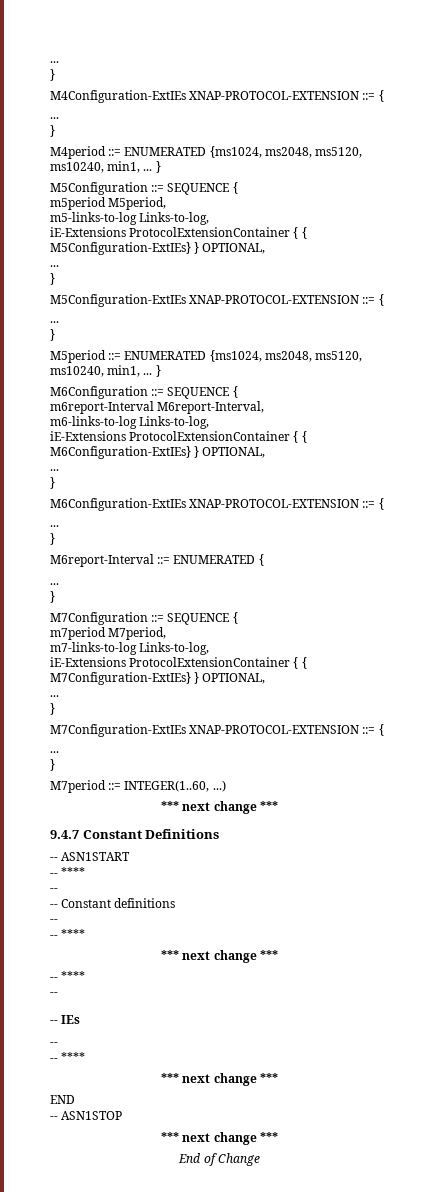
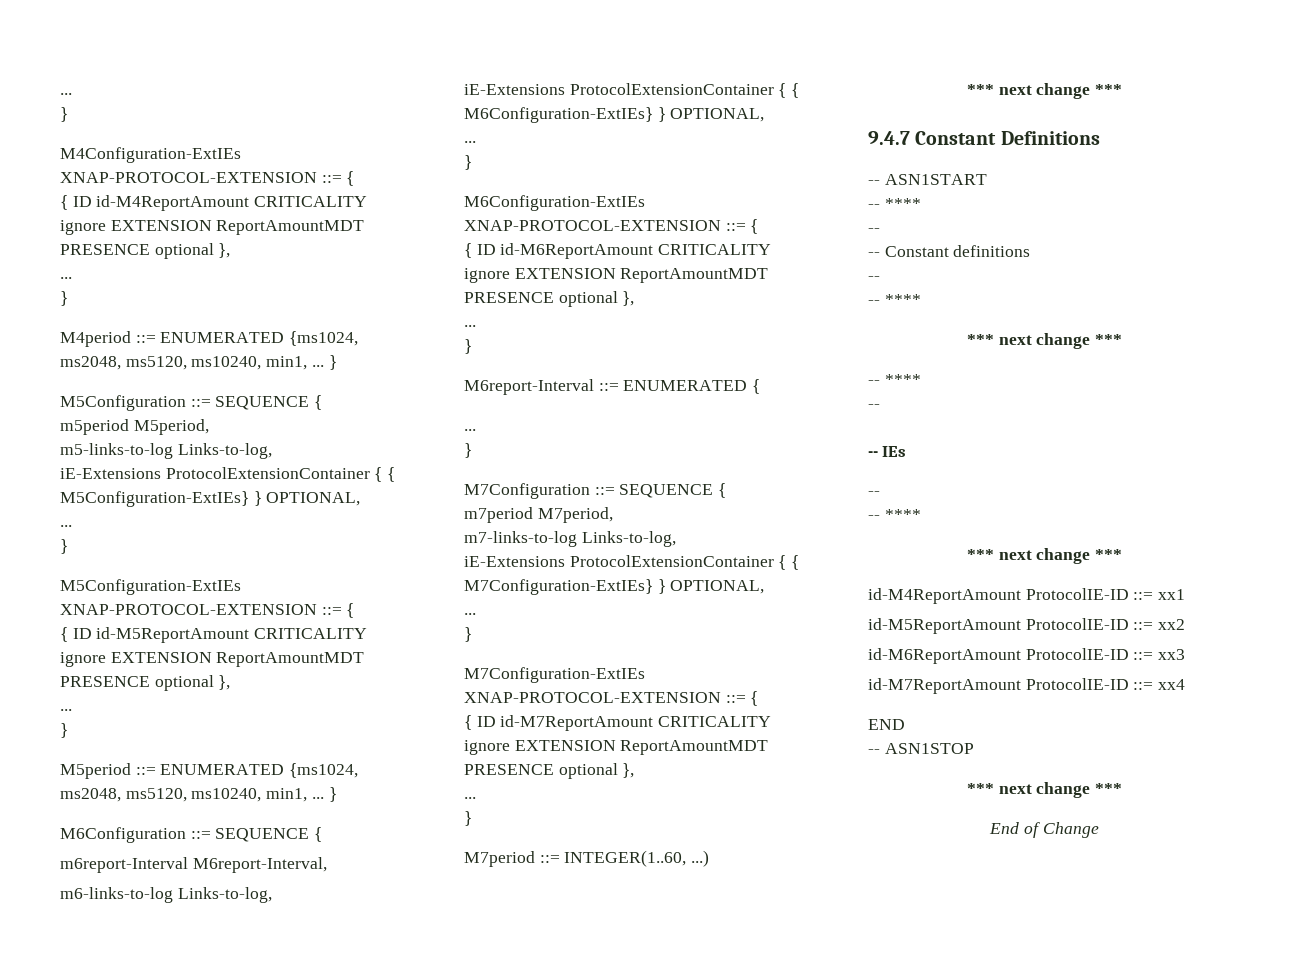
+ { ID id-M4ReportAmount CRITICALITY ignore EXTENSION ReportAmountMDT PRESENCE optional },
+ { ID id-M5ReportAmount CRITICALITY ignore EXTENSION ReportAmountMDT PRESENCE optional },
+ { ID id-M6ReportAmount CRITICALITY ignore EXTENSION ReportAmountMDT PRESENCE optional },
+ { ID id-M7ReportAmount CRITICALITY ignore EXTENSION ReportAmountMDT PRESENCE optional },
+ id-M4ReportAmount ProtocolIE-ID ::= xx1
+ id-M5ReportAmount ProtocolIE-ID ::= xx2
+ id-M6ReportAmount ProtocolIE-ID ::= xx3
+ id-M7ReportAmount ProtocolIE-ID ::= xx4

